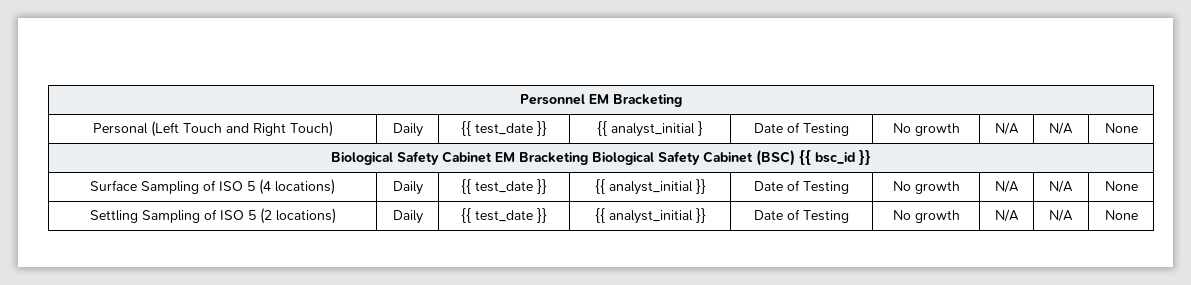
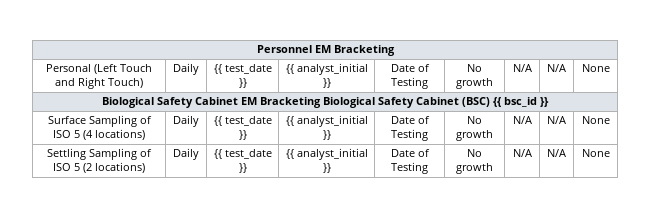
- Personal (Left Touch and Right Touch) | Daily | {{ test_date }} | {{ analyst_initial } | Date of Testing | No growth | N/A | N/A | None
+ Personal (Left Touch and Right Touch) | Daily | {{ test_date }} | {{ analyst_initial }} | Date of Testing | No growth | N/A | N/A | None

